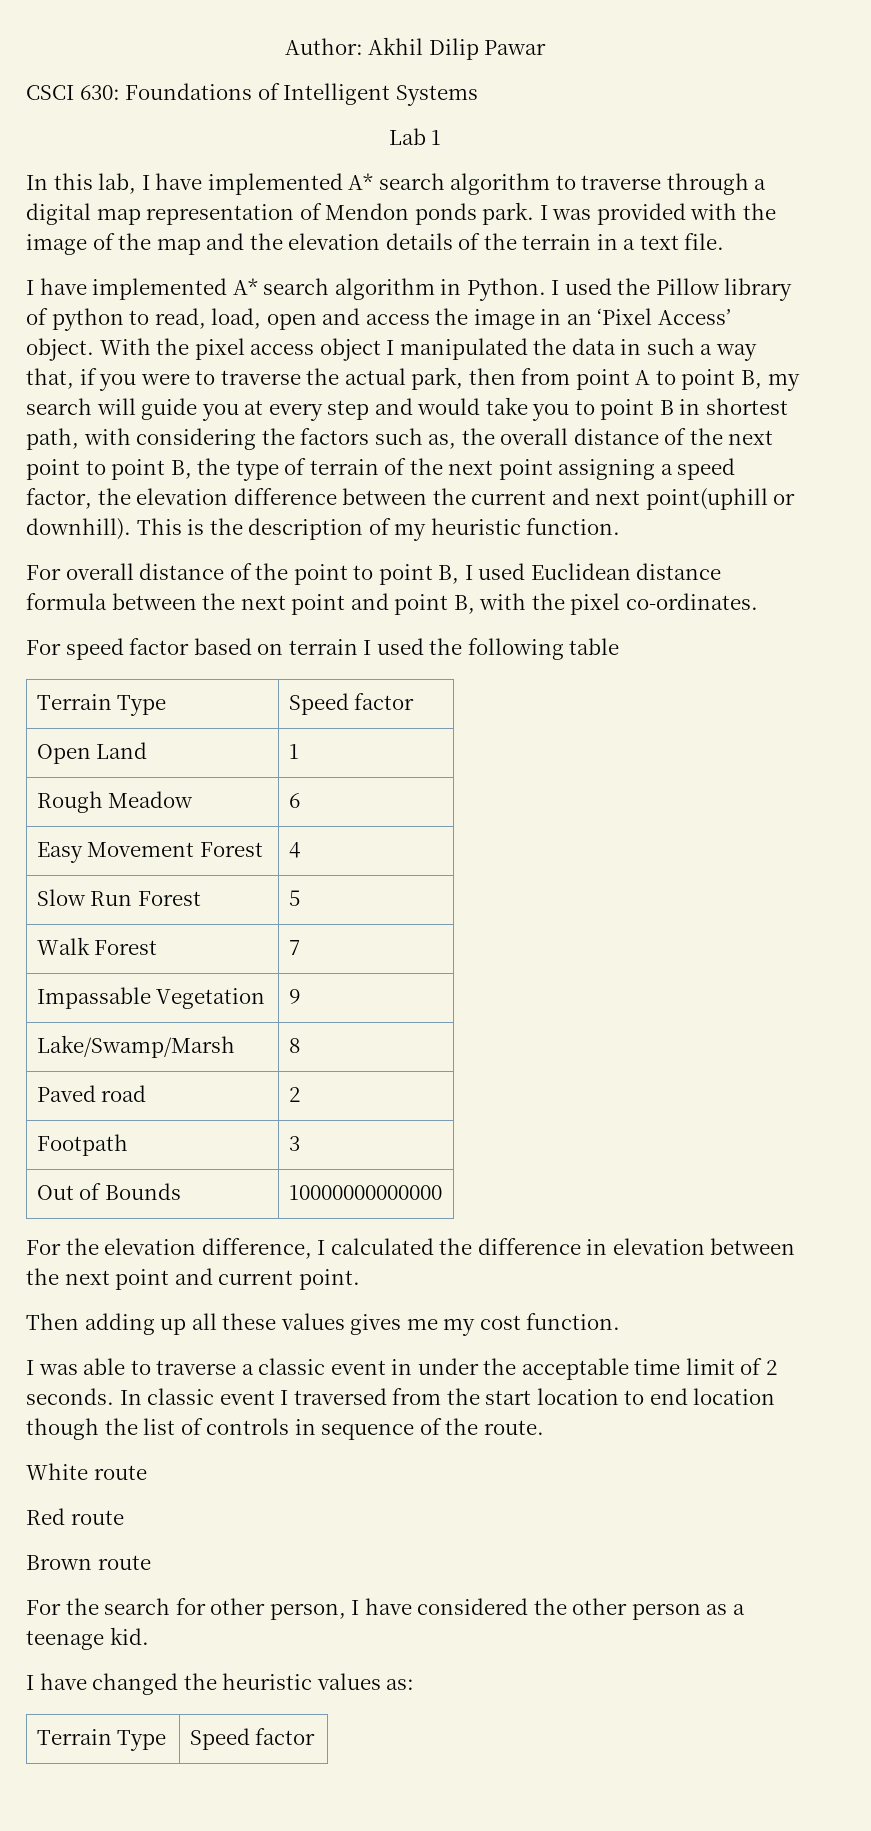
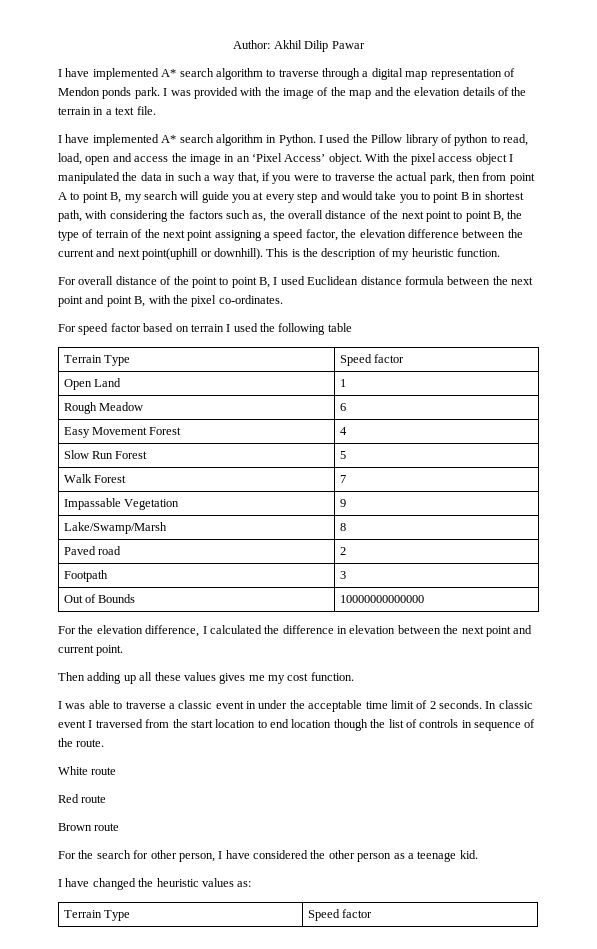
- CSCI 630: Foundations of Intelligent Systems
- Lab 1
- In this lab, I have implemented A* search algorithm to traverse through a digital map representation of Mendon ponds park.
+ I have implemented A* search algorithm to traverse through a digital map representation of Mendon ponds park.

